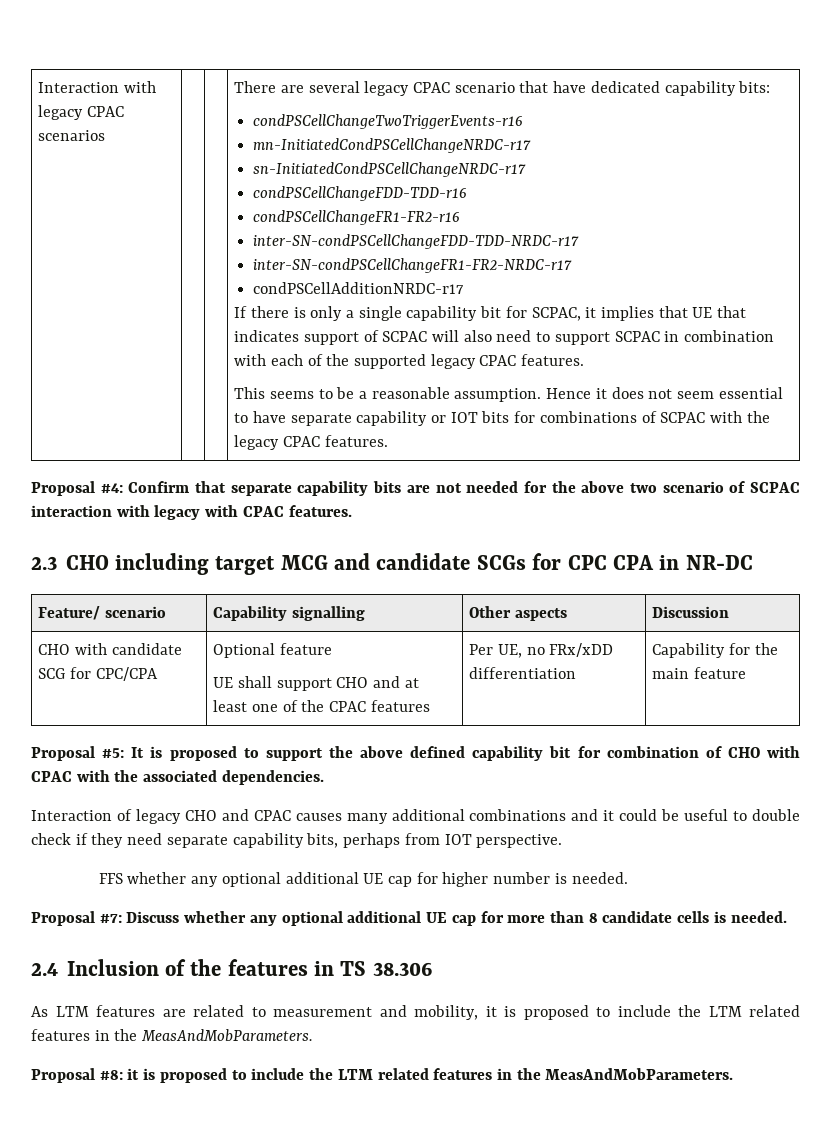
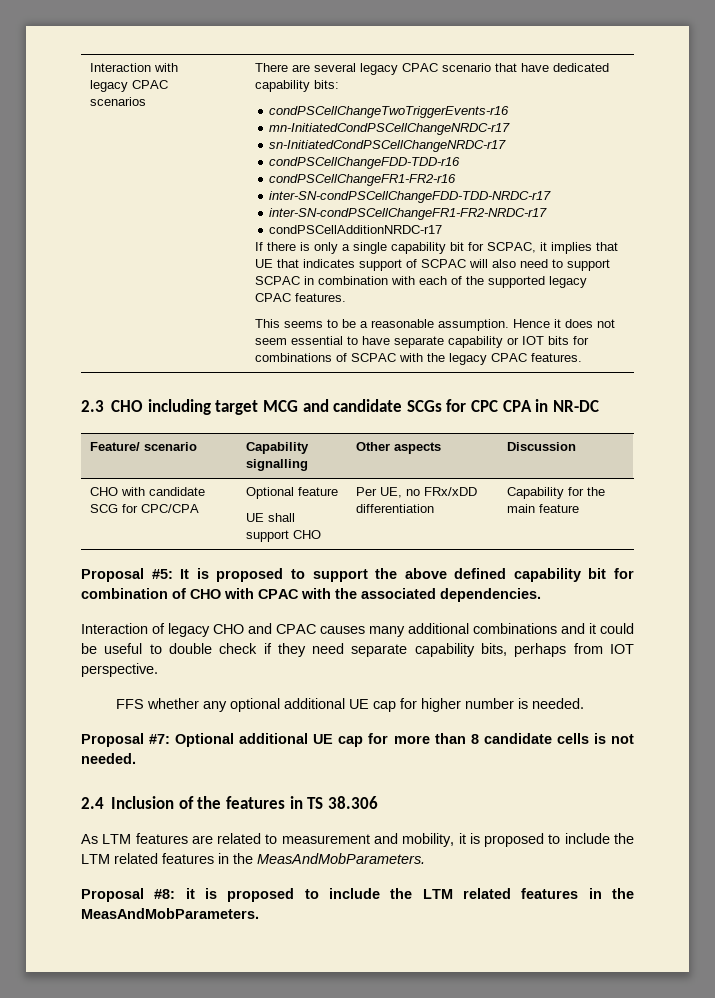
- Proposal #4: Confirm that separate capability bits are not needed for the above two scenario of SCPAC interaction with legacy with CPAC features.
  CHO with candidate SCG for CPC/CPA | Optional feature
- UE shall support CHO and at least one of the CPAC features | Per UE, no FRx/xDD differentiation | Capability for the main feature
+ UE shall support CHO | Per UE, no FRx/xDD differentiation | Capability for the main feature
- Proposal #7: Discuss whether any optional additional UE cap for more than 8 candidate cells is needed.
+ Proposal #7: Optional additional UE cap for more than 8 candidate cells is not needed.

